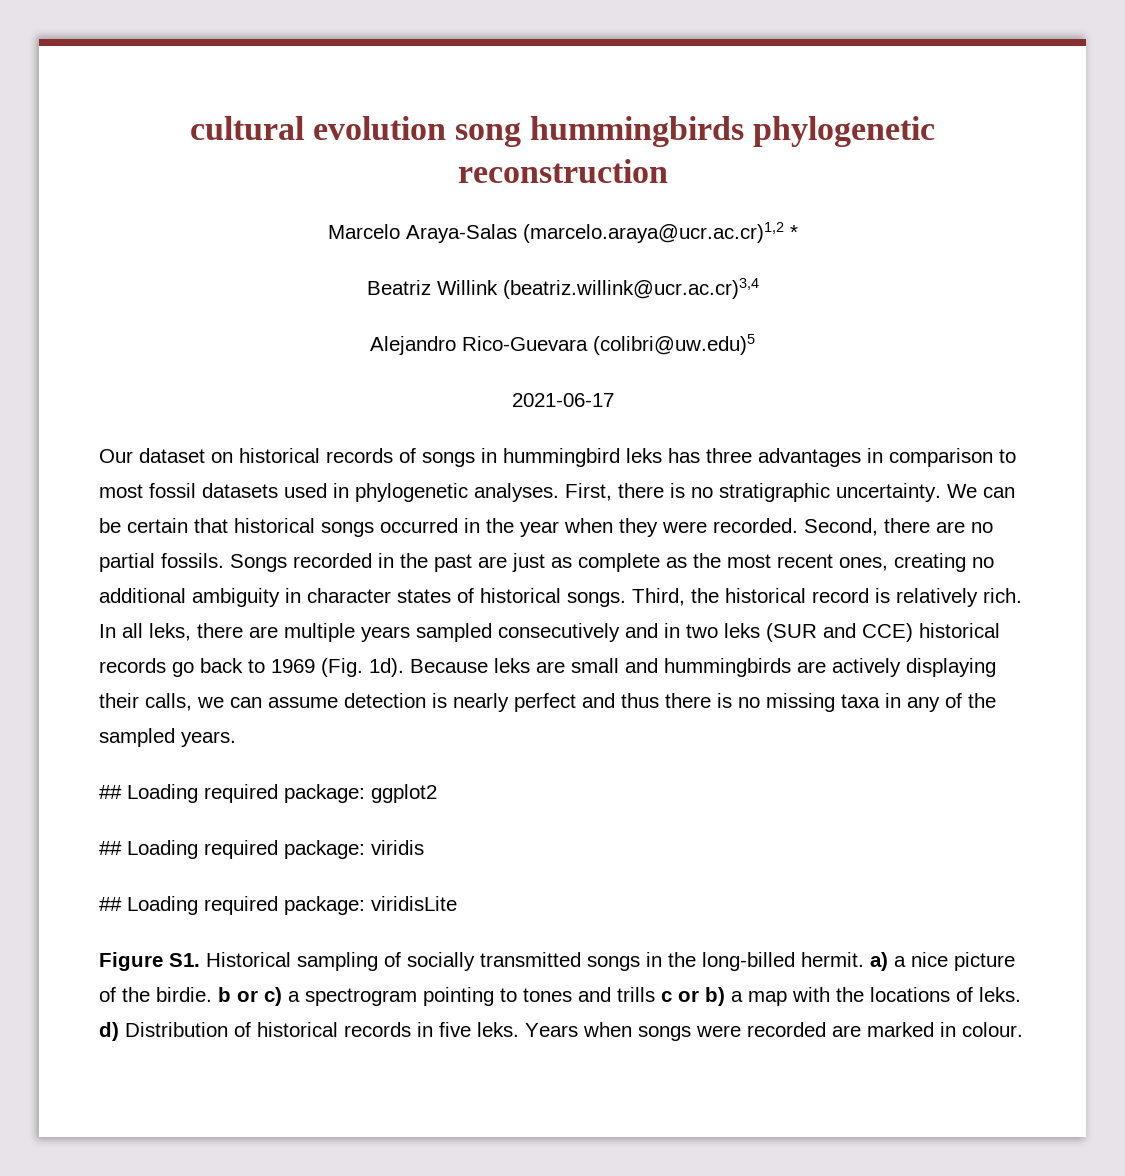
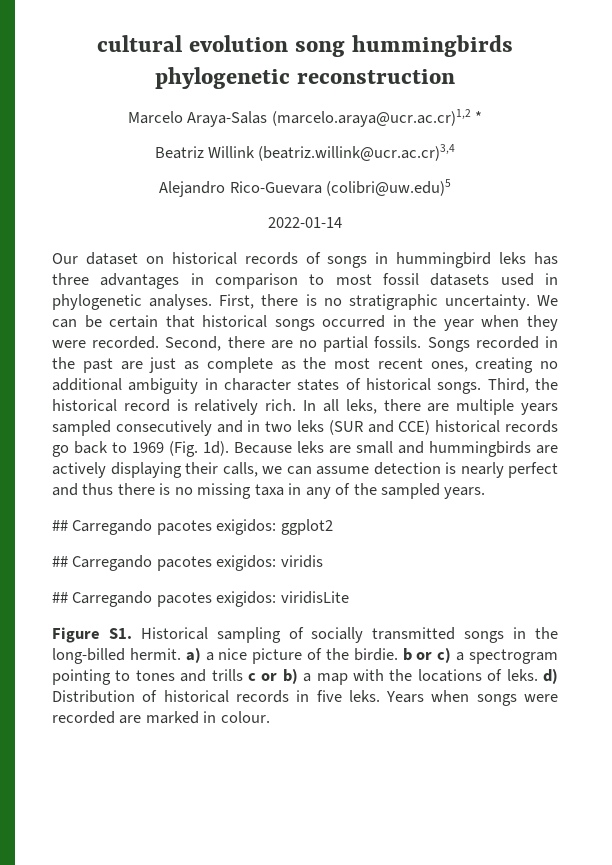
- 2021-06-17
+ 2022-01-14
- ## Loading required package: ggplot2
+ ## Carregando pacotes exigidos: ggplot2
- ## Loading required package: viridis
+ ## Carregando pacotes exigidos: viridis
- ## Loading required package: viridisLite
+ ## Carregando pacotes exigidos: viridisLite

